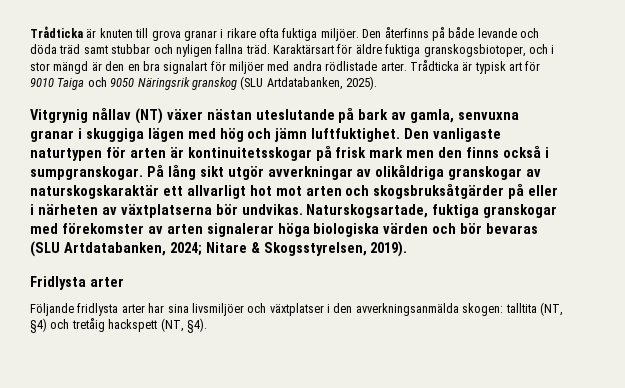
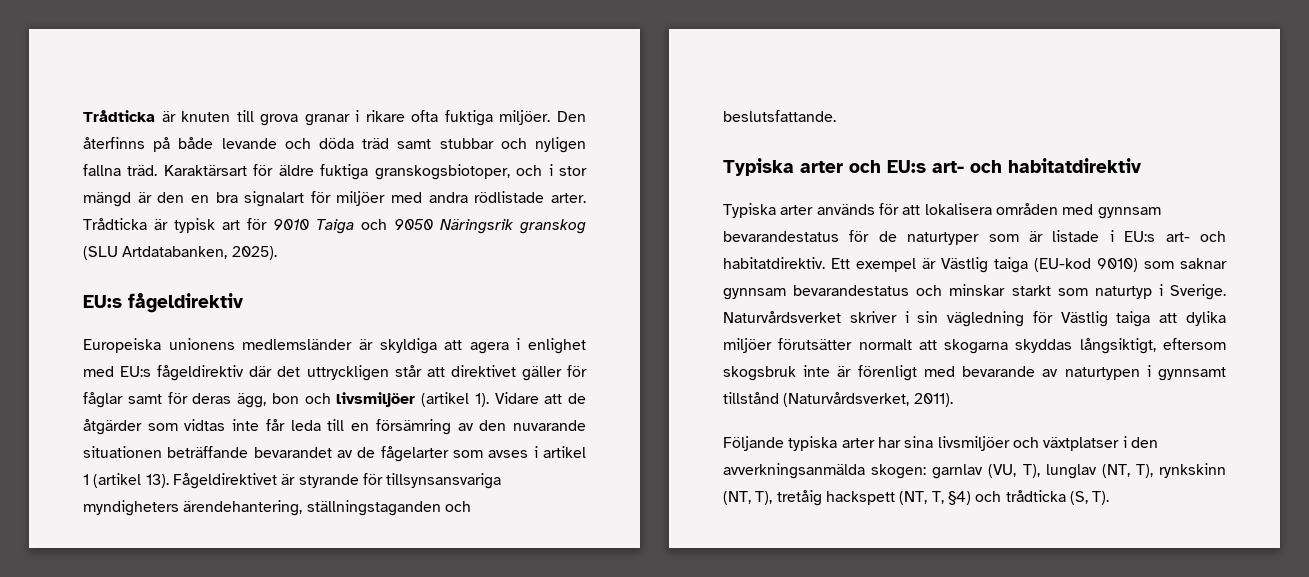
  Trådticka är typisk art för 9010 Taiga och 9050 Näringsrik granskog (SLU Artdatabanken, 2025).
- Vitgrynig nållav (NT) växer nästan uteslutande på bark av gamla, senvuxna granar i skuggiga lägen med hög och jämn luftfuktighet. Den vanligaste naturtypen för arten är kontinuitetsskogar på frisk mark men den finns också i sumpgranskogar. På lång sikt utgör avverkningar av olikåldriga granskogar av naturskogskaraktär ett allvarligt hot mot arten och skogsbruksåtgärder på eller i närheten av växtplatserna bör undvikas. Naturskogsartade, fuktiga granskogar med förekomster av arten signalerar höga biologiska värden och bör bevaras (SLU Artdatabanken, 2024; Nitare & Skogsstyrelsen, 2019).
- Fridlysta arter
+ EU:s fågeldirektiv
+ Europeiska unionens medlemsländer är skyldiga att agera i enlighet med EU:s fågeldirektiv där det uttryckligen står att direktivet gäller för fåglar samt för deras ägg, bon och livsmiljöer (artikel 1). Vidare att de åtgärder som vidtas inte får leda till en försämring av den nuvarande situationen beträffande bevarandet av de fågelarter som avses i artikel 1 (artikel 13). Fågeldirektivet är styrande för tillsynsansvariga myndigheters ärendehantering, ställningstaganden och beslutsfattande.
+ Typiska arter och EU:s art- och habitatdirektiv
+ Typiska arter används för att lokalisera områden med gynnsam bevarandestatus för de naturtyper som är listade i EU:s art- och habitatdirektiv. Ett exempel är Västlig taiga (EU-kod 9010) som saknar gynnsam bevarandestatus och minskar starkt som naturtyp i Sverige. Naturvårdsverket skriver i sin vägledning för Västlig taiga att dylika miljöer förutsätter normalt att skogarna skyddas långsiktigt, eftersom skogsbruk inte är förenligt med bevarande av naturtypen i gynnsamt tillstånd (Naturvårdsverket, 2011).
- Följande fridlysta arter har sina livsmiljöer och växtplatser i den avverkningsanmälda skogen: talltita (NT, §4) och tretåig hackspett (NT, §4).
+ Följande typiska arter har sina livsmiljöer och växtplatser i den avverkningsanmälda skogen: garnlav (VU, T), lunglav (NT, T), rynkskinn (NT, T), tretåig hackspett (NT, T, §4) och trådticka (S, T).

